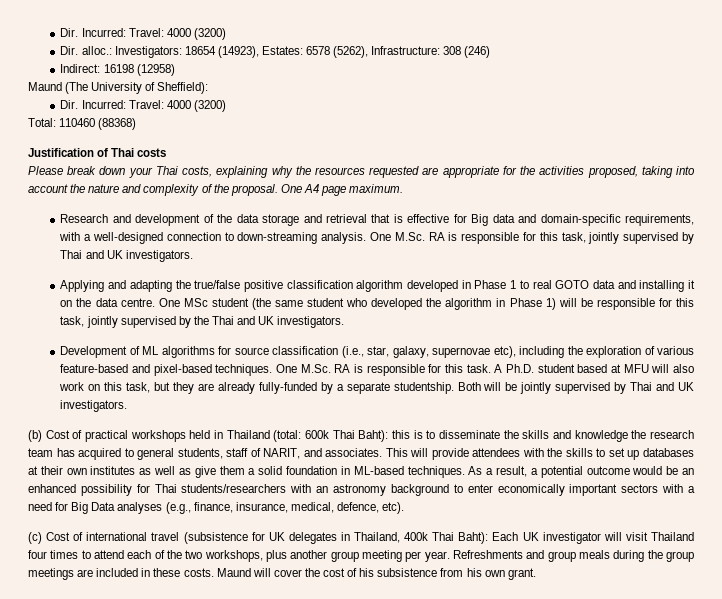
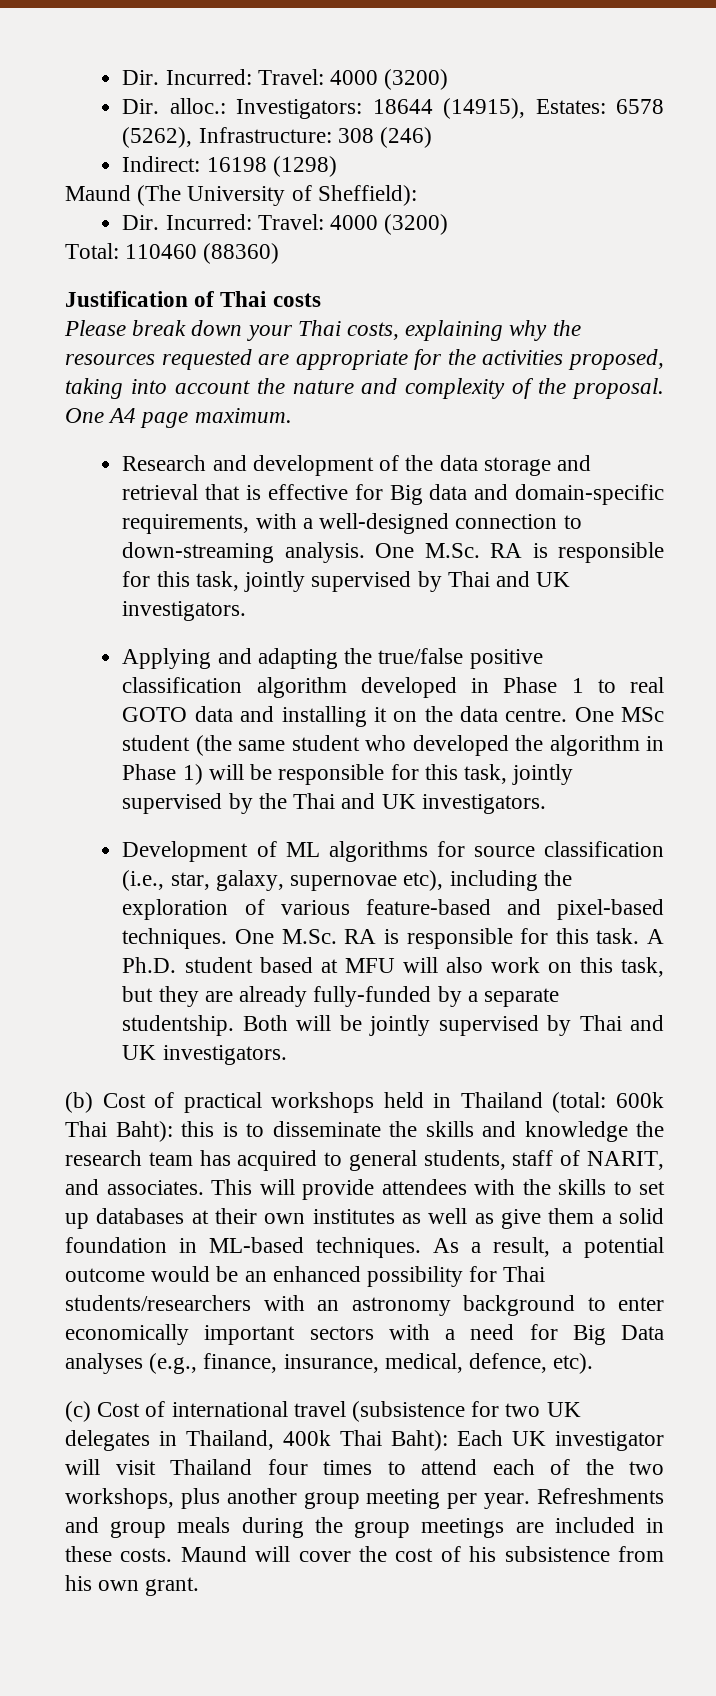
- Dir. alloc.: Investigators: 18654 (14923), Estates: 6578 (5262), Infrastructure: 308 (246)
+ Dir. alloc.: Investigators: 18644 (14915), Estates: 6578 (5262), Infrastructure: 308 (246)
- Indirect: 16198 (12958)
+ Indirect: 16198 (1298)
- Total: 110460 (88368)
+ Total: 110460 (88360)
- (c) Cost of international travel (subsistence for UK delegates in Thailand, 400k Thai Baht): Each UK investigator will visit Thailand four times to attend each of the two workshops, plus another group meeting per year.
+ (c) Cost of international travel (subsistence for two UK delegates in Thailand, 400k Thai Baht): Each UK investigator will visit Thailand four times to attend each of the two workshops, plus another group meeting per year.

